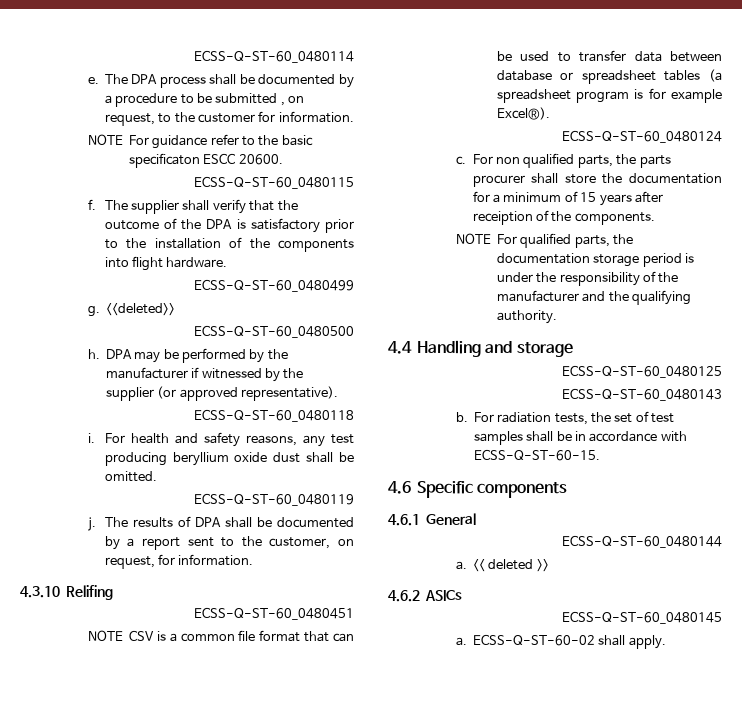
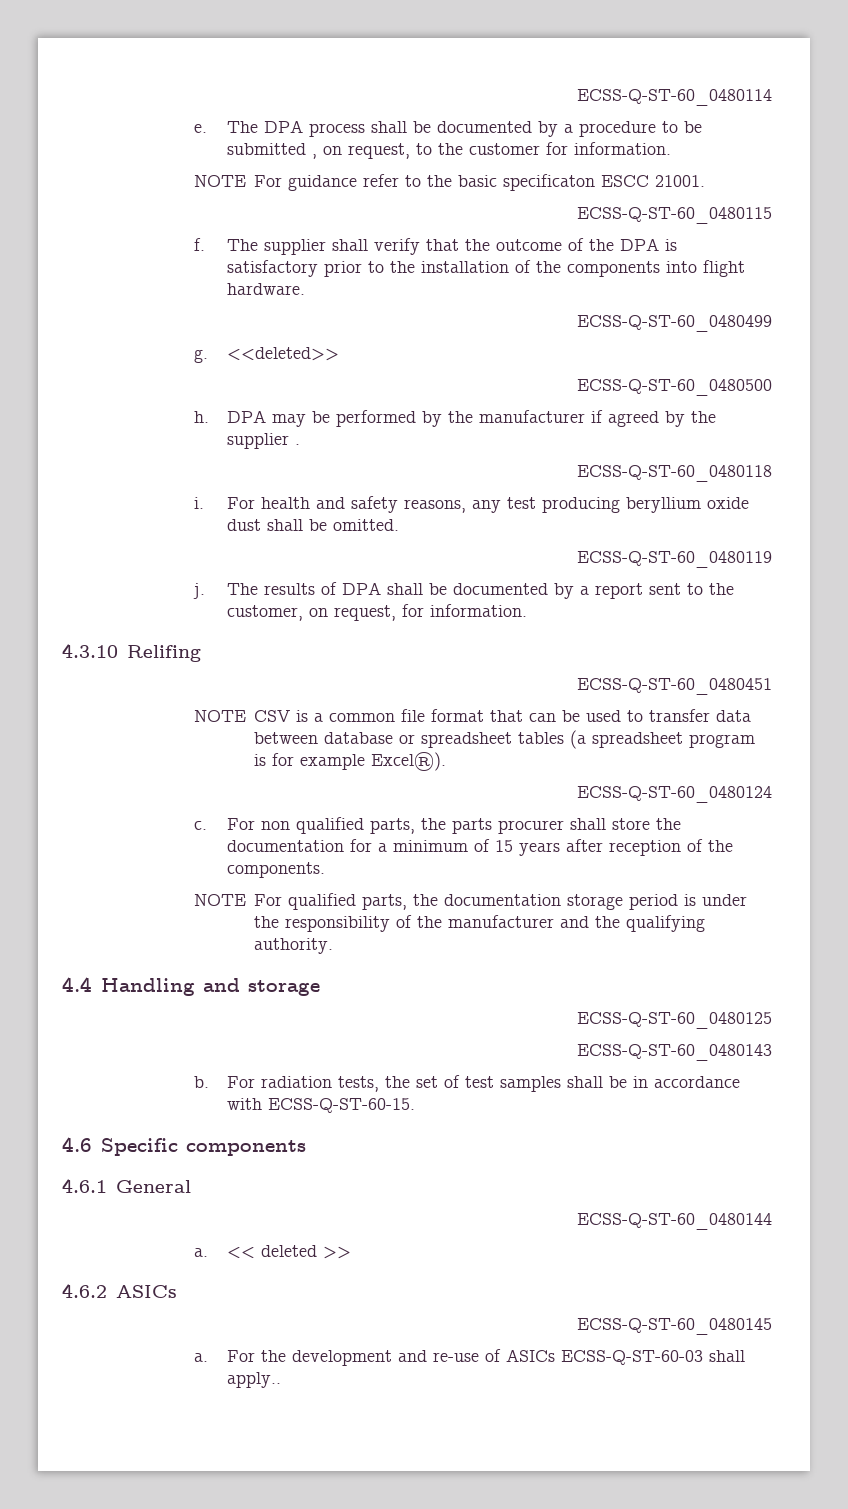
- NOTE For guidance refer to the basic specificaton ESCC 20600.
+ NOTE For guidance refer to the basic specificaton ESCC 21001.
- DPA may be performed by the manufacturer if witnessed by the supplier (or approved representative).
+ DPA may be performed by the manufacturer if agreed by the supplier .
- For non qualified parts, the parts procurer shall store the documentation for a minimum of 15 years after receiption of the components.
+ For non qualified parts, the parts procurer shall store the documentation for a minimum of 15 years after reception of the components.
- ECSS-Q-ST-60-02 shall apply.
+ For the development and re-use of ASICs ECSS-Q-ST-60-03 shall apply..

